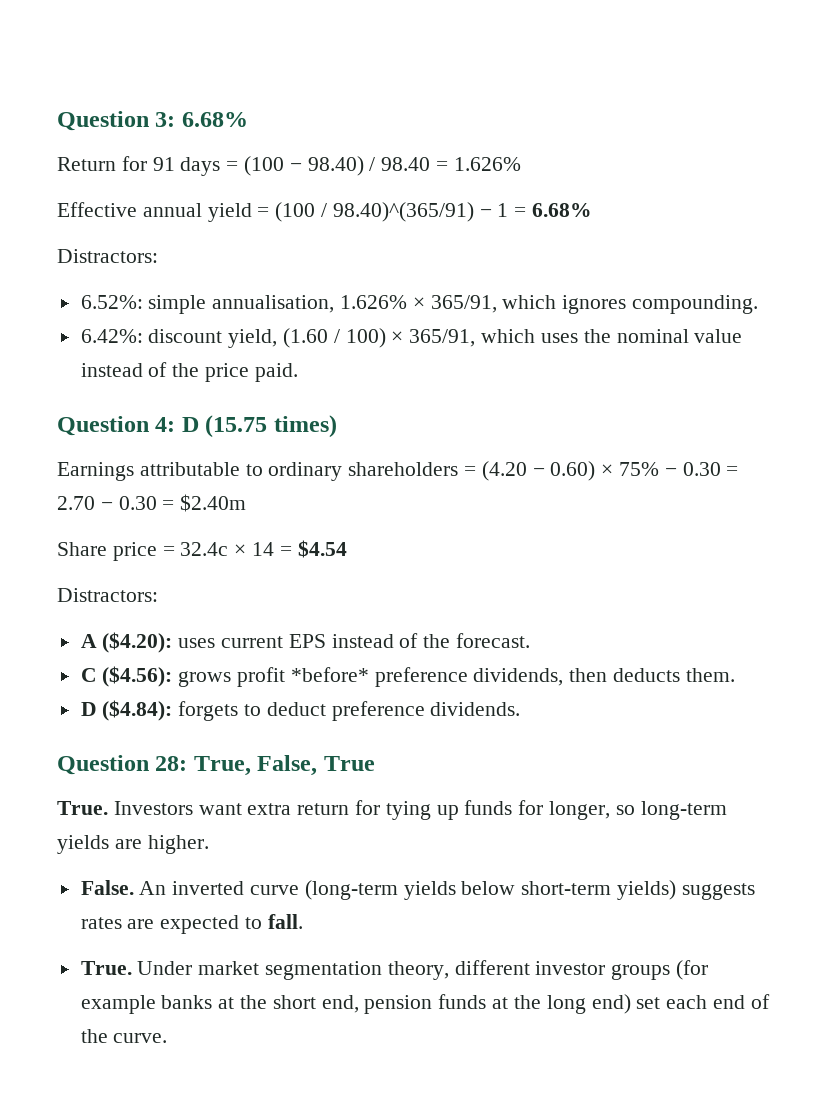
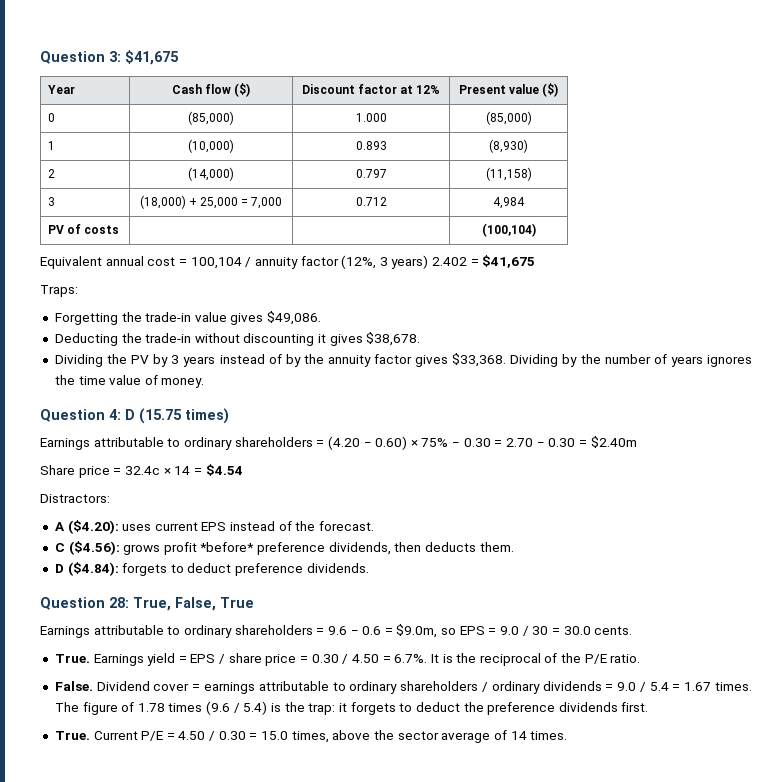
- Question 3: 6.68%
- Return for 91 days = (100 − 98.40) / 98.40 = 1.626%
- Effective annual yield = (100 / 98.40)^(365/91) − 1 = 6.68%
- Distractors:
- 6.52%: simple annualisation, 1.626% × 365/91, which ignores compounding.
- 6.42%: discount yield, (1.60 / 100) × 365/91, which uses the nominal value instead of the price paid.
+ Question 3: $41,675
+ Year | Cash flow ($) | Discount factor at 12% | Present value ($)
+ 0 | (85,000) | 1.000 | (85,000)
+ 1 | (10,000) | 0.893 | (8,930)
+ 2 | (14,000) | 0.797 | (11,158)
+ 3 | (18,000) + 25,000 = 7,000 | 0.712 | 4,984
+ PV of costs | | | (100,104)
+ Equivalent annual cost = 100,104 / annuity factor (12%, 3 years) 2.402 = $41,675
+ Traps:
+ Forgetting the trade-in value gives $49,086.
+ Deducting the trade-in without discounting it gives $38,678.
+ Dividing the PV by 3 years instead of by the annuity factor gives $33,368. Dividing by the number of years ignores the time value of money.
- True. Investors want extra return for tying up funds for longer, so long-term yields are higher.
- False. An inverted curve (long-term yields below short-term yields) suggests rates are expected to fall.
- True. Under market segmentation theory, different investor groups (for example banks at the short end, pension funds at the long end) set each end of the curve.
+ Earnings attributable to ordinary shareholders = 9.6 − 0.6 = $9.0m, so EPS = 9.0 / 30 = 30.0 cents.
+ True. Earnings yield = EPS / share price = 0.30 / 4.50 = 6.7%. It is the reciprocal of the P/E ratio.
+ False. Dividend cover = earnings attributable to ordinary shareholders / ordinary dividends = 9.0 / 5.4 = 1.67 times. The figure of 1.78 times (9.6 / 5.4) is the trap: it forgets to deduct the preference dividends first.
+ True. Current P/E = 4.50 / 0.30 = 15.0 times, above the sector average of 14 times.

